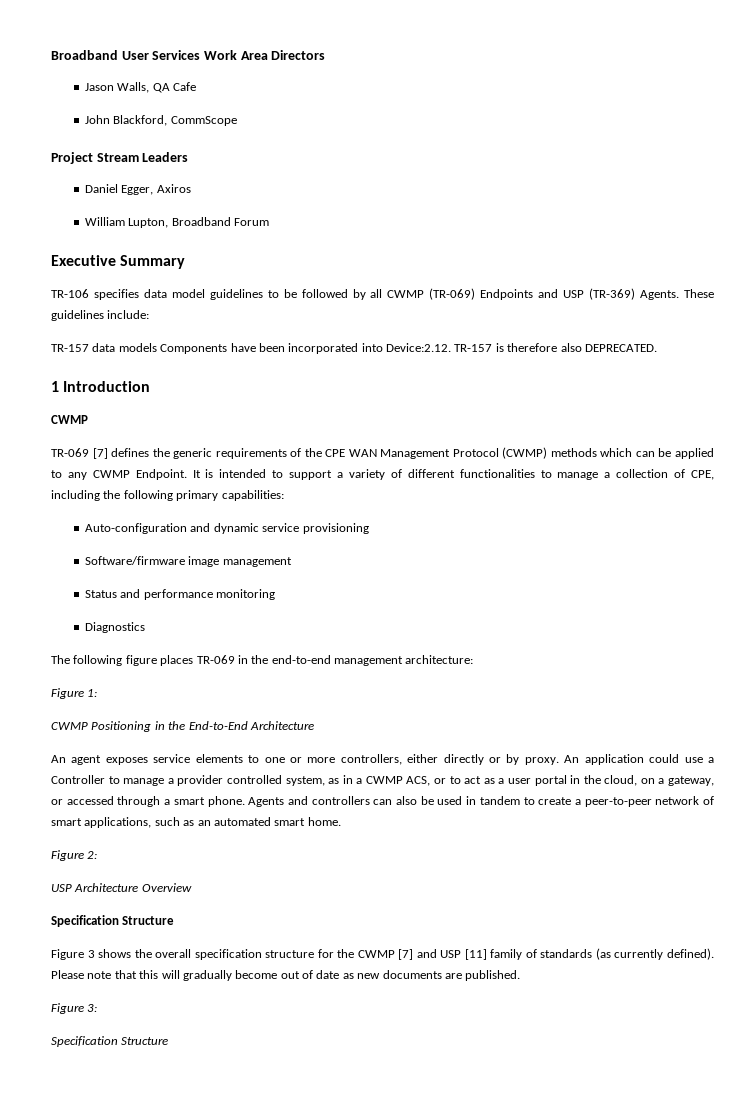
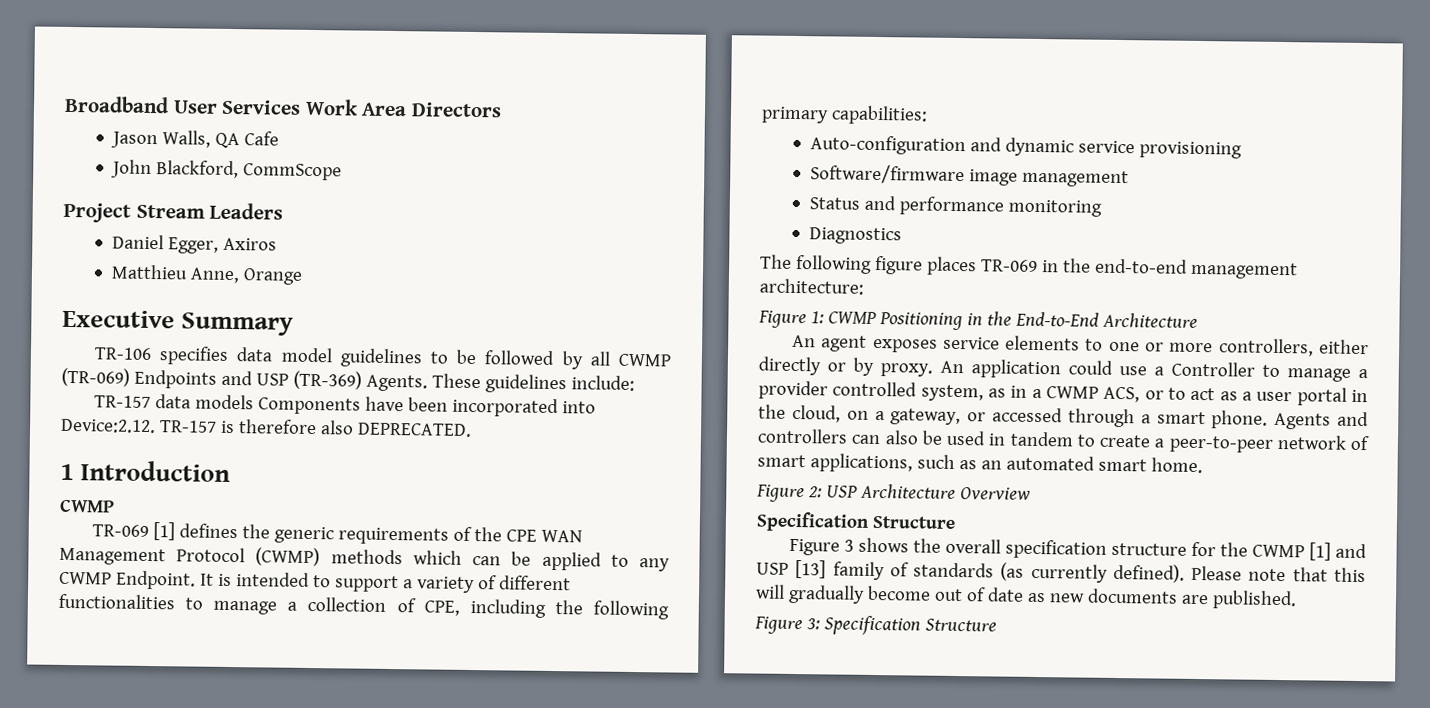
- William Lupton, Broadband Forum
+ Matthieu Anne, Orange
- TR-069 [7] defines the generic requirements of the CPE WAN Management Protocol (CWMP) methods which can be applied to any CWMP Endpoint.
+ TR-069 [1] defines the generic requirements of the CPE WAN Management Protocol (CWMP) methods which can be applied to any CWMP Endpoint.
- Figure 1:
- CWMP Positioning in the End-to-End Architecture
+ Figure 1: CWMP Positioning in the End-to-End Architecture
- Figure 2:
- USP Architecture Overview
+ Figure 2: USP Architecture Overview
- Figure 3 shows the overall specification structure for the CWMP [7] and USP [11] family of standards (as currently defined).
+ Figure 3 shows the overall specification structure for the CWMP [1] and USP [13] family of standards (as currently defined).
- Figure 3:
- Specification Structure
+ Figure 3: Specification Structure

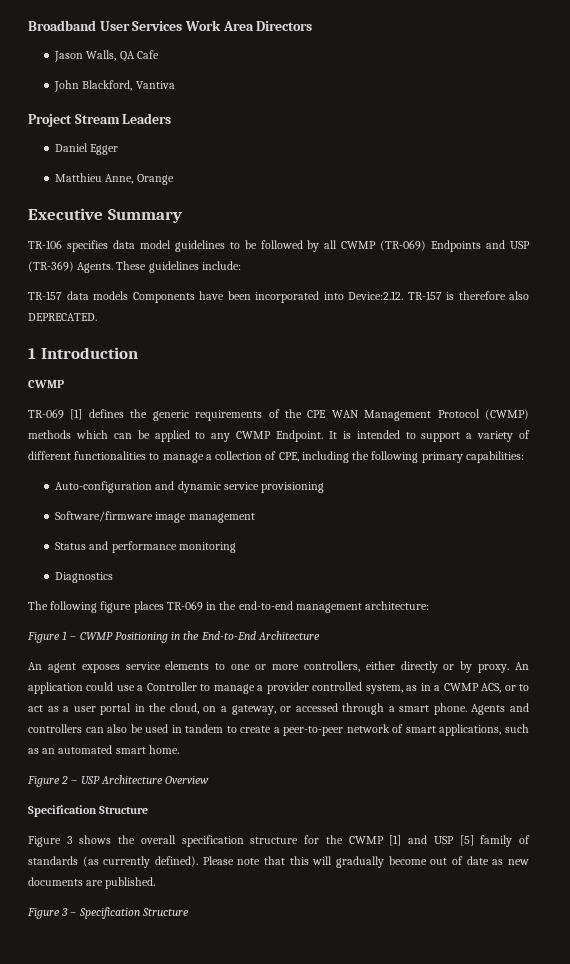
- John Blackford, CommScope
+ John Blackford, Vantiva
- Daniel Egger, Axiros
+ Daniel Egger
- Figure 1: CWMP Positioning in the End-to-End Architecture
+ Figure 1 – CWMP Positioning in the End-to-End Architecture
- Figure 2: USP Architecture Overview
+ Figure 2 – USP Architecture Overview
- Figure 3 shows the overall specification structure for the CWMP [1] and USP [13] family of standards (as currently defined).
+ Figure 3 shows the overall specification structure for the CWMP [1] and USP [5] family of standards (as currently defined).
- Figure 3: Specification Structure
+ Figure 3 – Specification Structure

